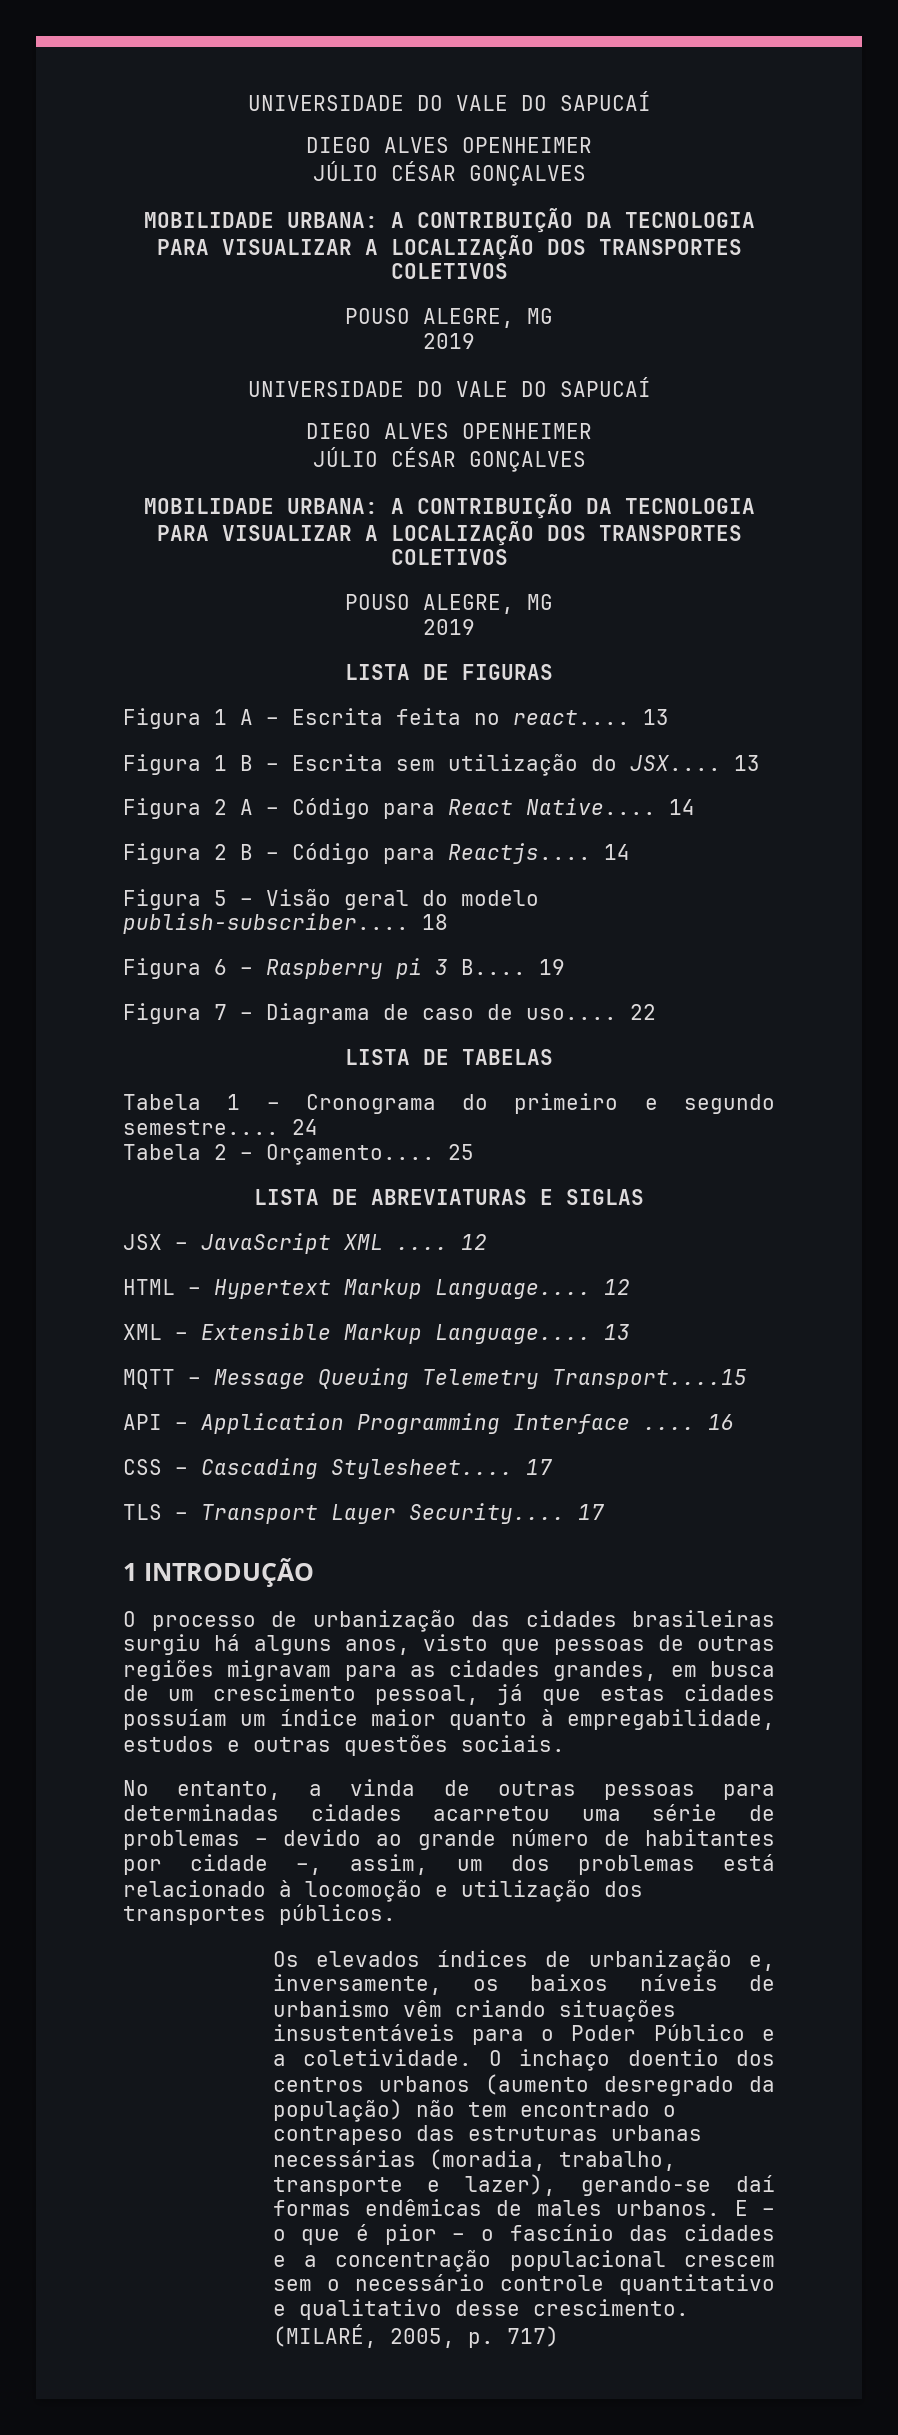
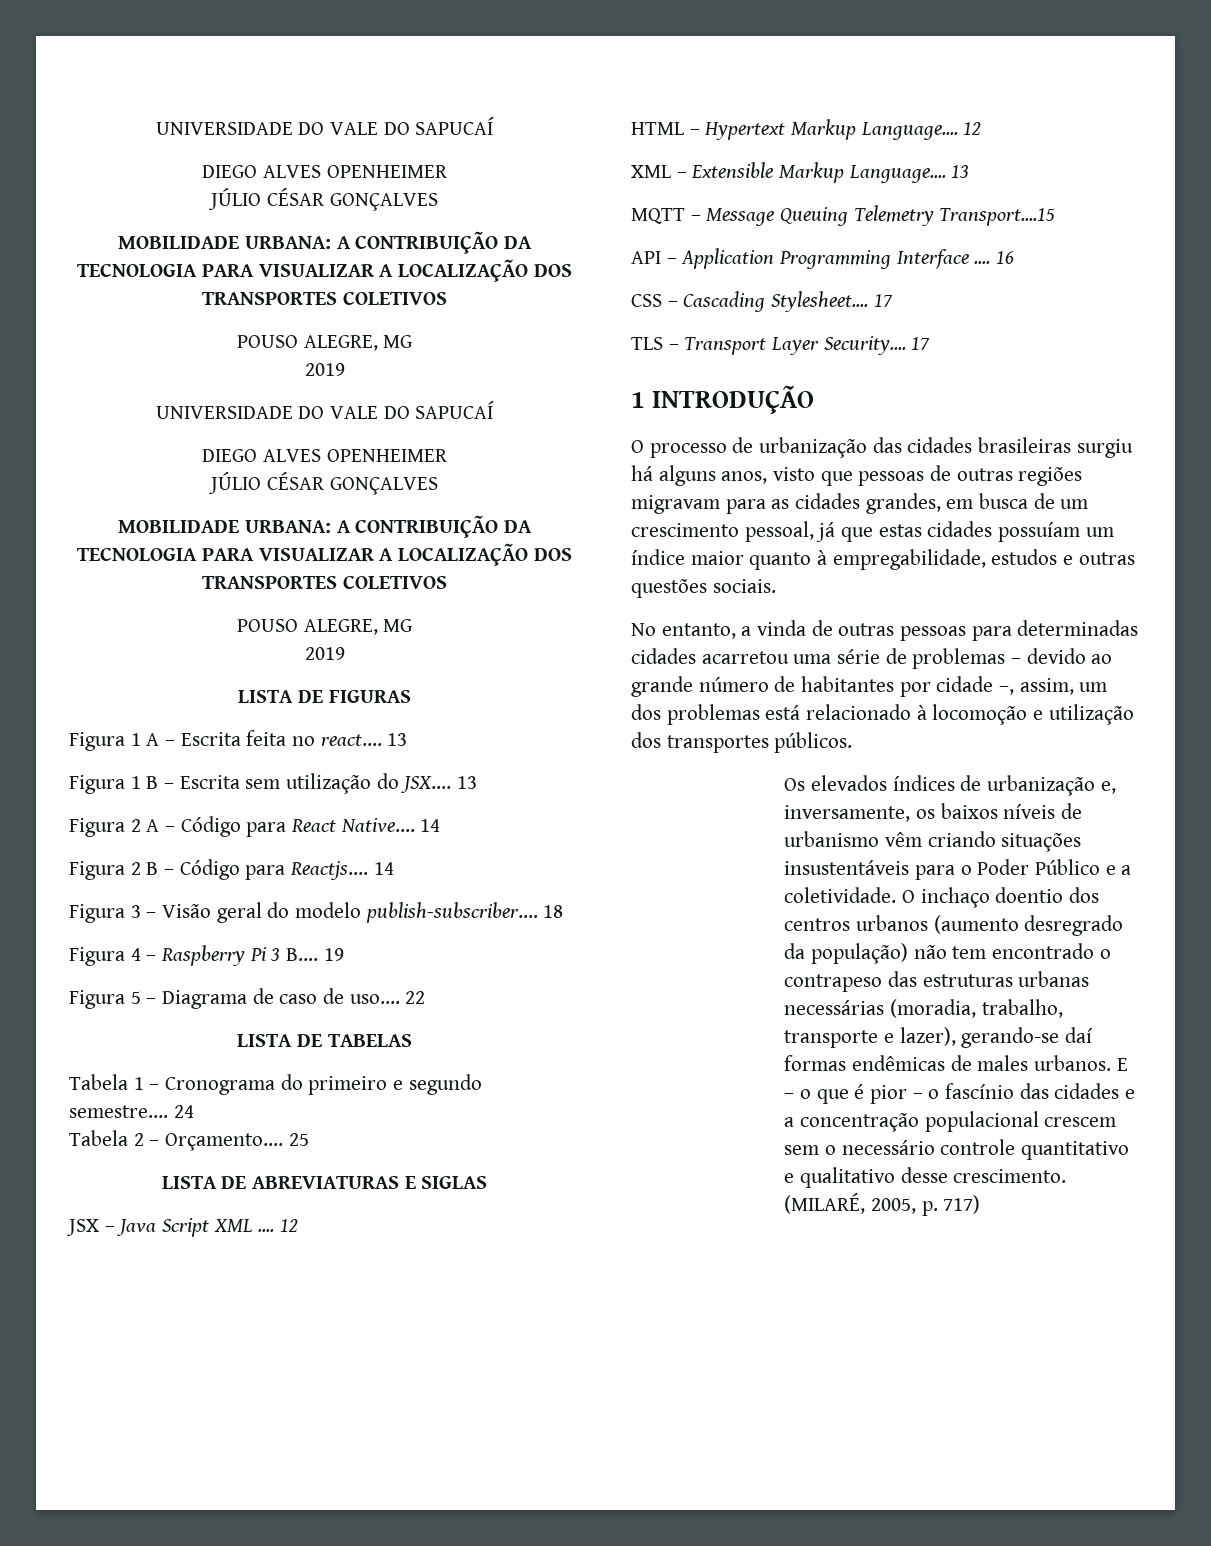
- Figura 5 – Visão geral do modelo publish-subscriber....
+ Figura 3 – Visão geral do modelo publish-subscriber....
- Figura 6 – Raspberry pi 3 B....
+ Figura 4 – Raspberry Pi 3 B....
- Figura 7 – Diagrama de caso de uso....
+ Figura 5 – Diagrama de caso de uso....
- JSX – JavaScript XML ....
+ JSX – Java Script XML ....

